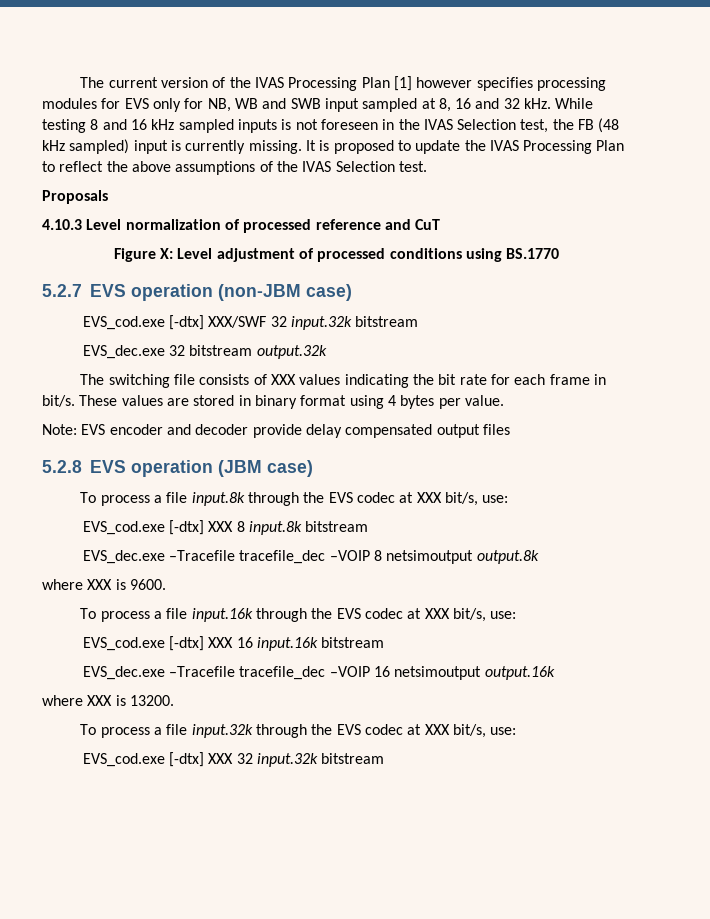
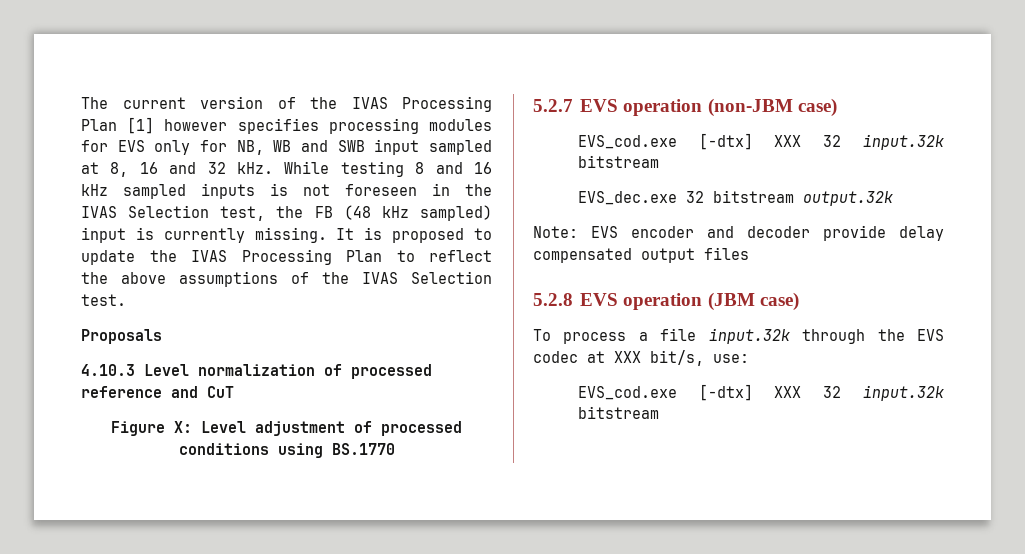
  5.2.7 EVS operation (non-JBM case)
- EVS_cod.exe [-dtx] XXX/SWF 32 input.32k bitstream
+ EVS_cod.exe [-dtx] XXX 32 input.32k bitstream
- The switching file consists of XXX values indicating the bit rate for each frame in bit/s. These values are stored in binary format using 4 bytes per value.
- To process a file input.8k through the EVS codec at XXX bit/s, use:
- EVS_cod.exe [-dtx] XXX 8 input.8k bitstream
- EVS_dec.exe –Tracefile tracefile_dec –VOIP 8 netsimoutput output.8k
- where XXX is 9600.
- To process a file input.16k through the EVS codec at XXX bit/s, use:
- EVS_cod.exe [-dtx] XXX 16 input.16k bitstream
- EVS_dec.exe –Tracefile tracefile_dec –VOIP 16 netsimoutput output.16k
- where XXX is 13200.

